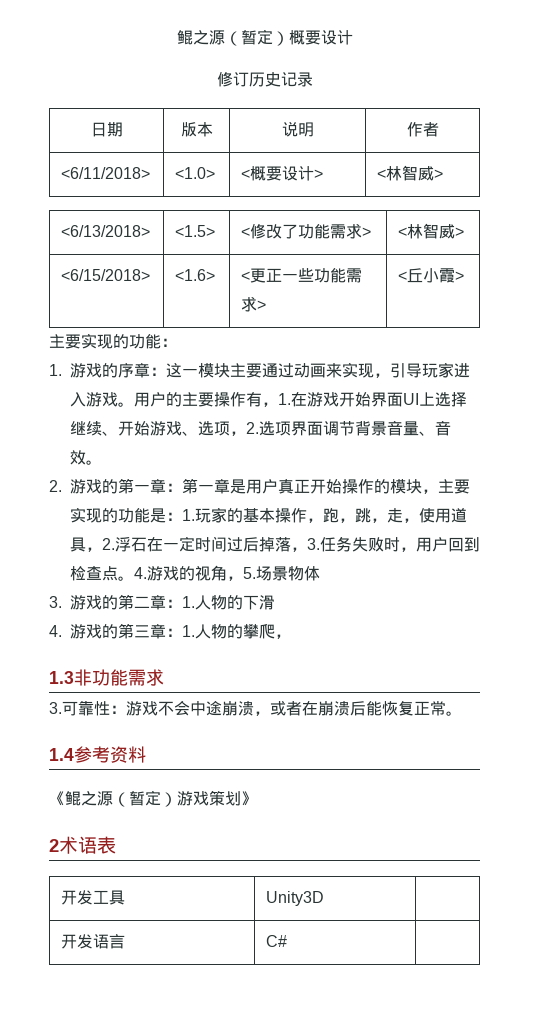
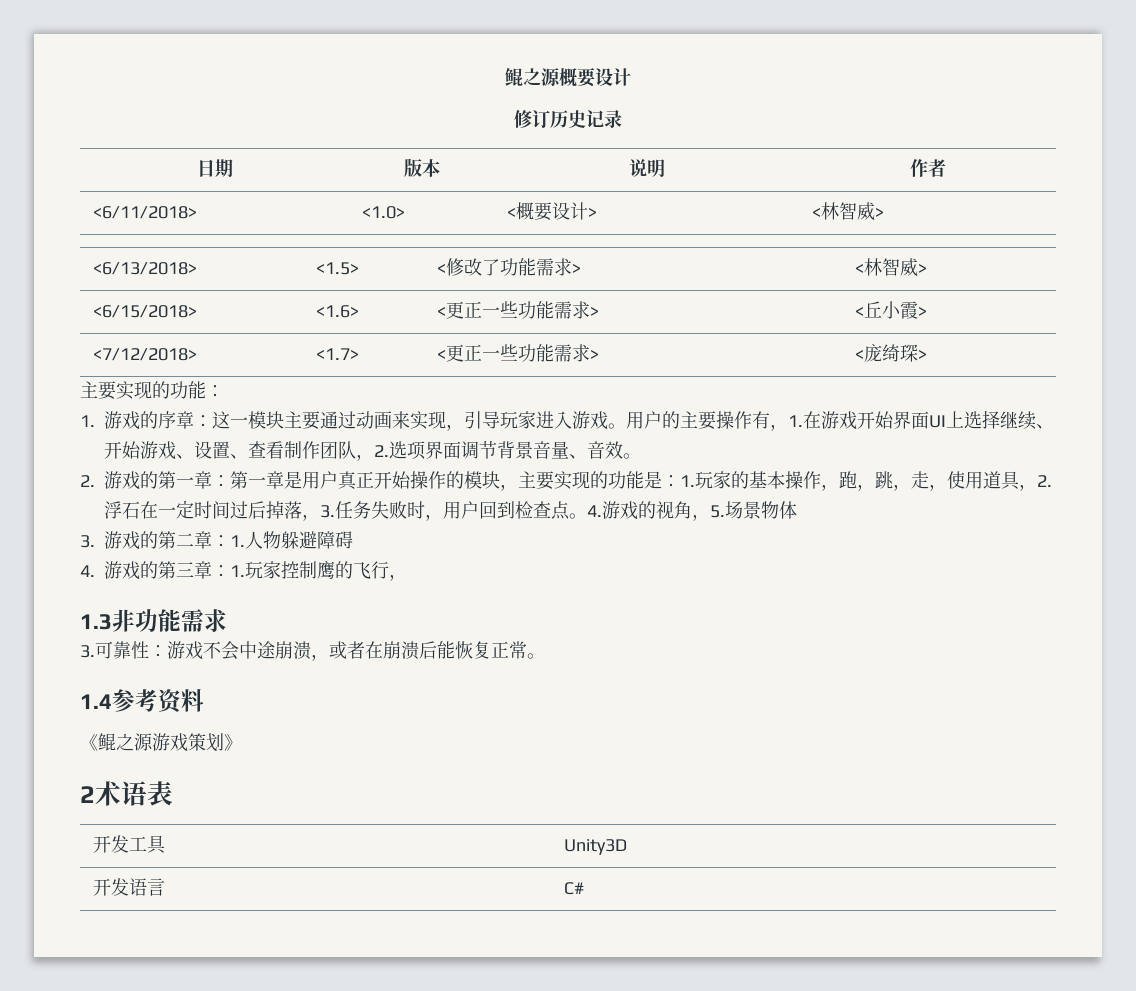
- 鲲之源（暂定）概要设计
+ 鲲之源概要设计
+ <7/12/2018> | <1.7> | <更正一些功能需求> | <庞绮琛>
- 用户的主要操作有，1.在游戏开始界面UI上选择继续、开始游戏、选项，2.选项界面调节背景音量、音效。
+ 用户的主要操作有，1.在游戏开始界面UI上选择继续、开始游戏、设置、查看制作团队，2.选项界面调节背景音量、音效。
- 3.游戏的第二章：1.人物的下滑
+ 3.游戏的第二章：1.人物躲避障碍
- 4.游戏的第三章：1.人物的攀爬，
+ 4.游戏的第三章：1.玩家控制鹰的飞行，
- 《鲲之源（暂定）游戏策划》
+ 《鲲之源游戏策划》

